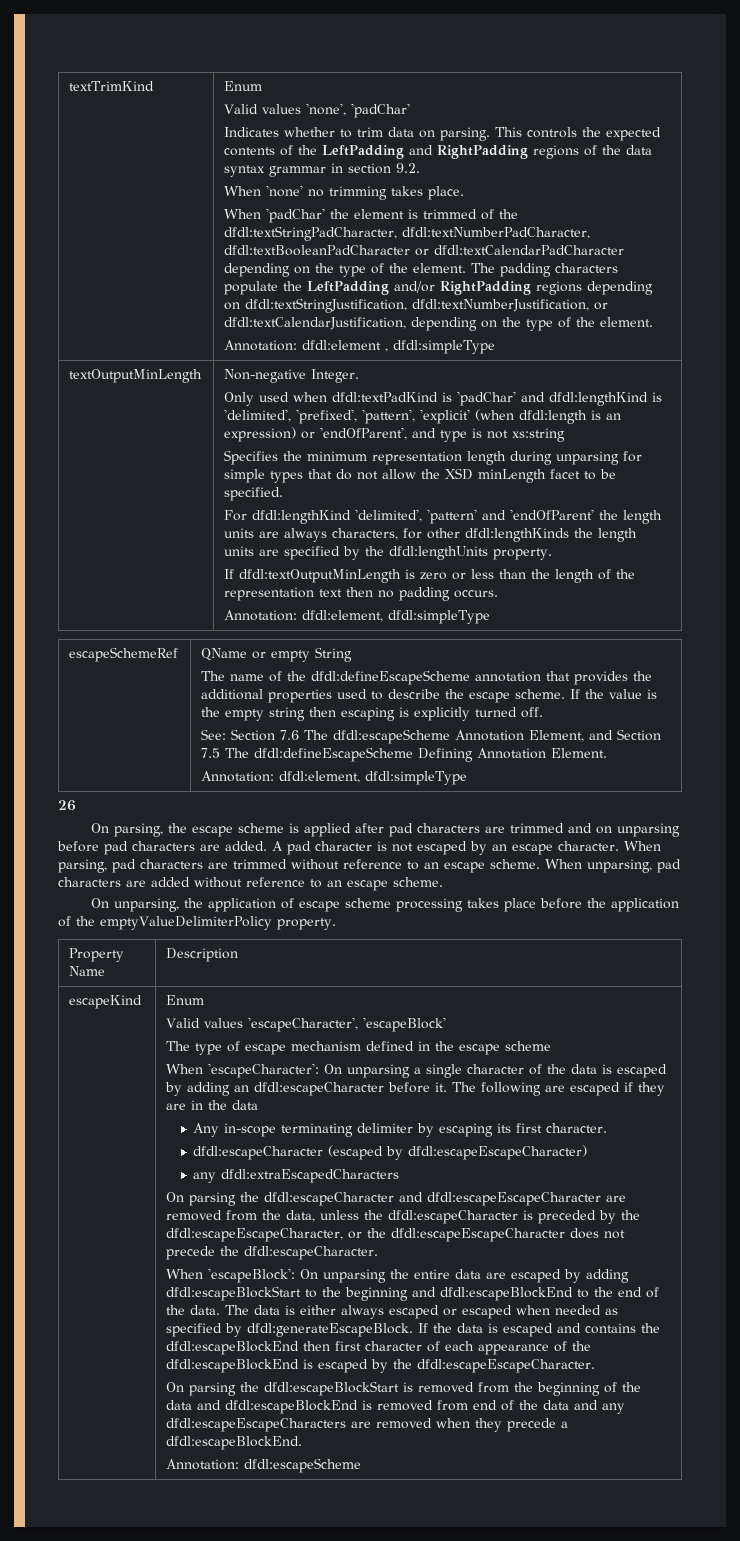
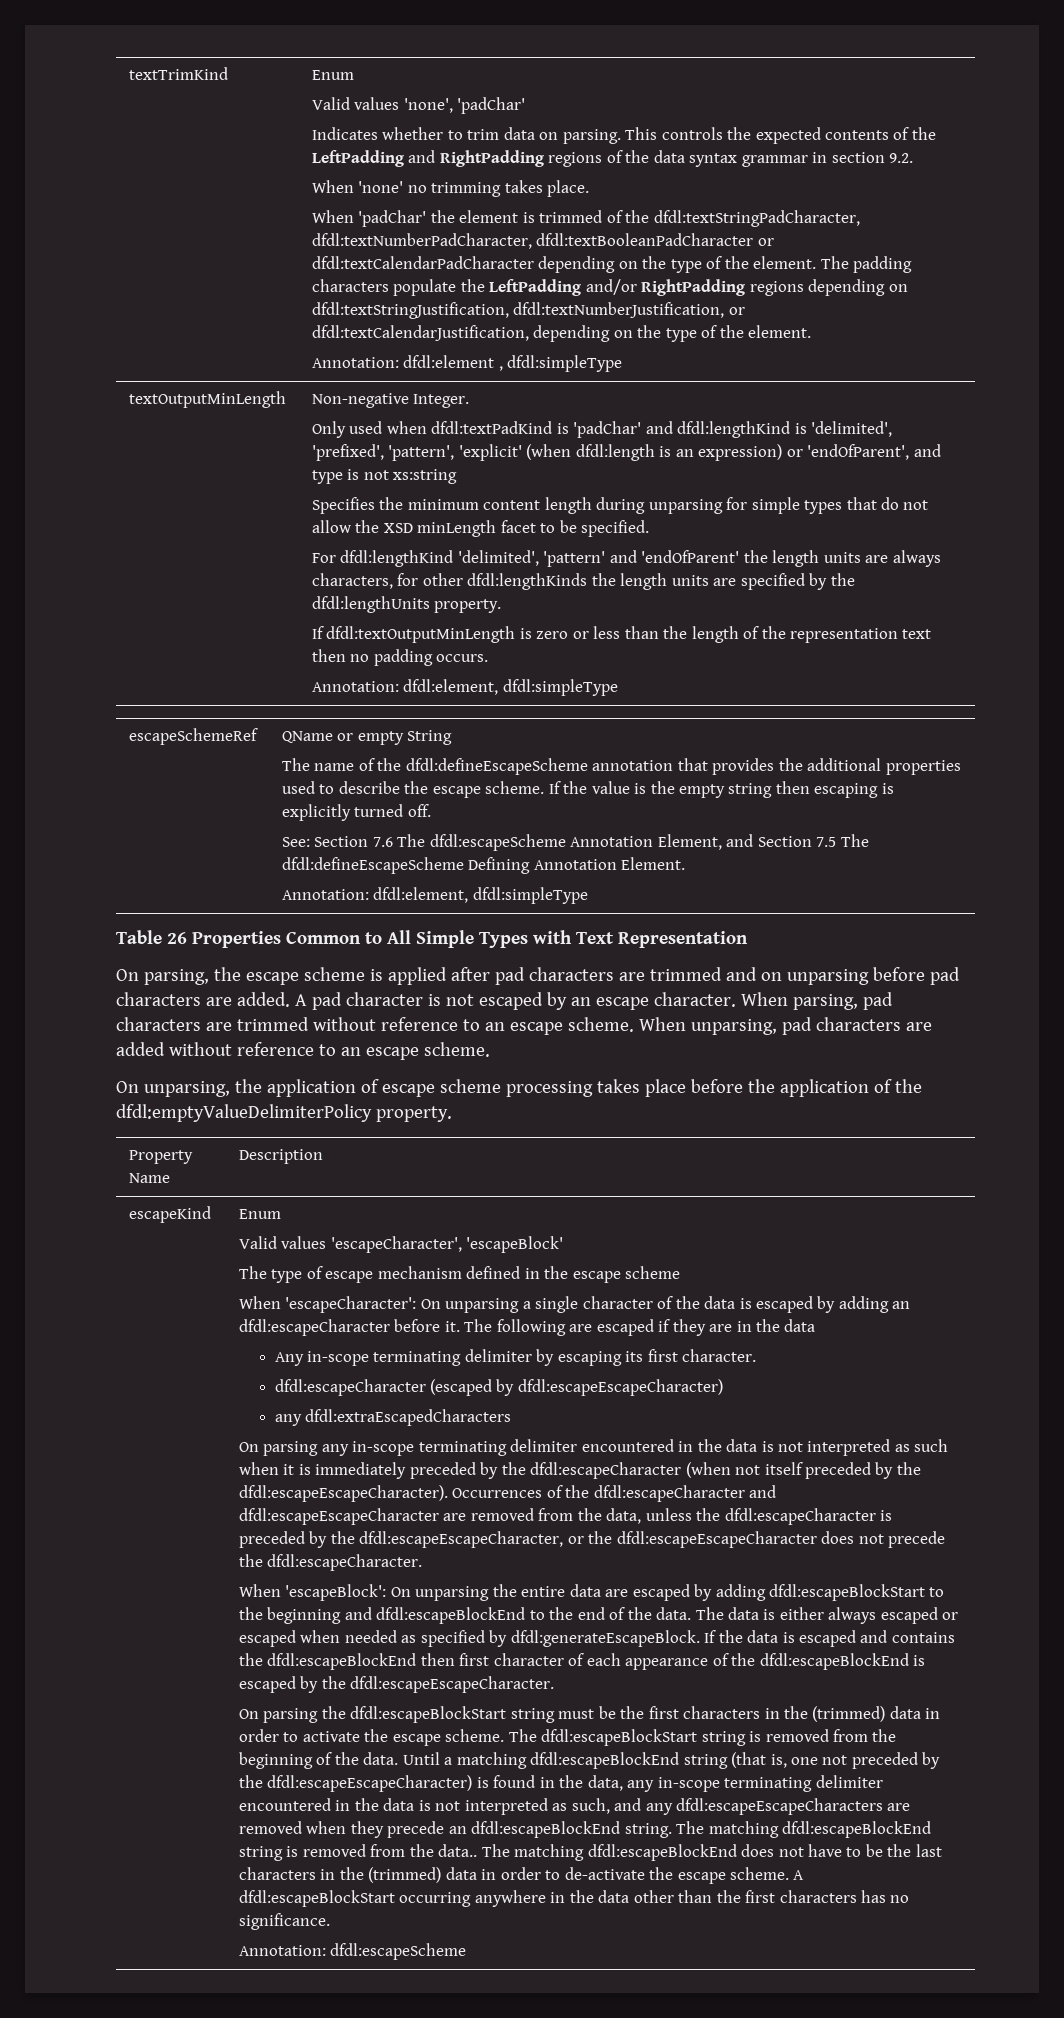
- Specifies the minimum representation length during unparsing for simple types that do not allow the XSD minLength facet to be specified.
+ Specifies the minimum content length during unparsing for simple types that do not allow the XSD minLength facet to be specified.
- 26
+ Table 26 Properties Common to All Simple Types with Text Representation
- On unparsing, the application of escape scheme processing takes place before the application of the emptyValueDelimiterPolicy property.
+ On unparsing, the application of escape scheme processing takes place before the application of the dfdl:emptyValueDelimiterPolicy property.
- On parsing the dfdl:escapeCharacter and dfdl:escapeEscapeCharacter are removed from the data, unless the dfdl:escapeCharacter is preceded by the dfdl:escapeEscapeCharacter, or the dfdl:escapeEscapeCharacter does not precede the dfdl:escapeCharacter.
+ On parsing any in-scope terminating delimiter encountered in the data is not interpreted as such when it is immediately preceded by the dfdl:escapeCharacter (when not itself preceded by the dfdl:escapeEscapeCharacter). Occurrences of the dfdl:escapeCharacter and dfdl:escapeEscapeCharacter are removed from the data, unless the dfdl:escapeCharacter is preceded by the dfdl:escapeEscapeCharacter, or the dfdl:escapeEscapeCharacter does not precede the dfdl:escapeCharacter.
- On parsing the dfdl:escapeBlockStart is removed from the beginning of the data and dfdl:escapeBlockEnd is removed from end of the data and any dfdl:escapeEscapeCharacters are removed when they precede a dfdl:escapeBlockEnd.
+ On parsing the dfdl:escapeBlockStart string must be the first characters in the (trimmed) data in order to activate the escape scheme. The dfdl:escapeBlockStart string is removed from the beginning of the data. Until a matching dfdl:escapeBlockEnd string (that is, one not preceded by the dfdl:escapeEscapeCharacter) is found in the data, any in-scope terminating delimiter encountered in the data is not interpreted as such, and any dfdl:escapeEscapeCharacters are removed when they precede an dfdl:escapeBlockEnd string. The matching dfdl:escapeBlockEnd string is removed from the data.. The matching dfdl:escapeBlockEnd does not have to be the last characters in the (trimmed) data in order to de-activate the escape scheme. A dfdl:escapeBlockStart occurring anywhere in the data other than the first characters has no significance.

